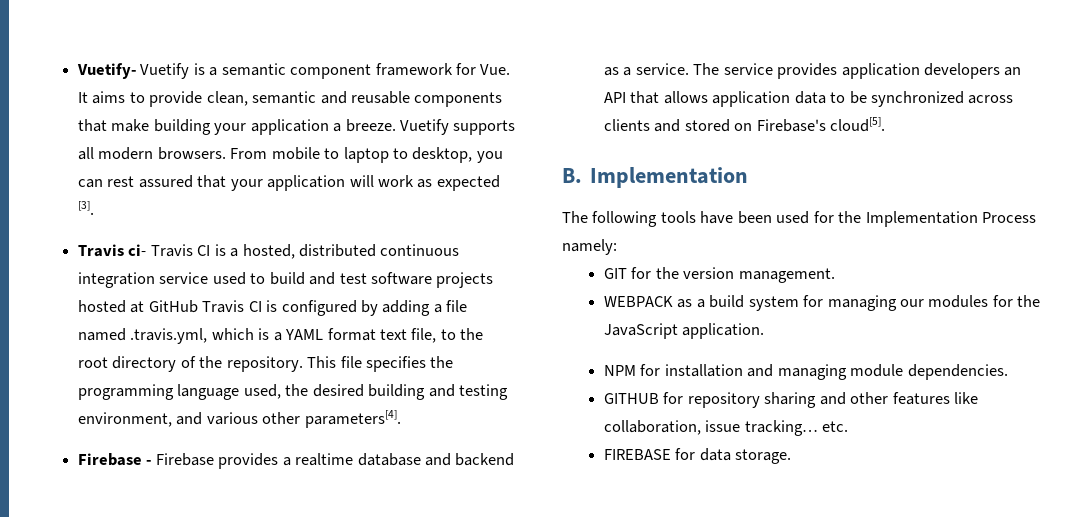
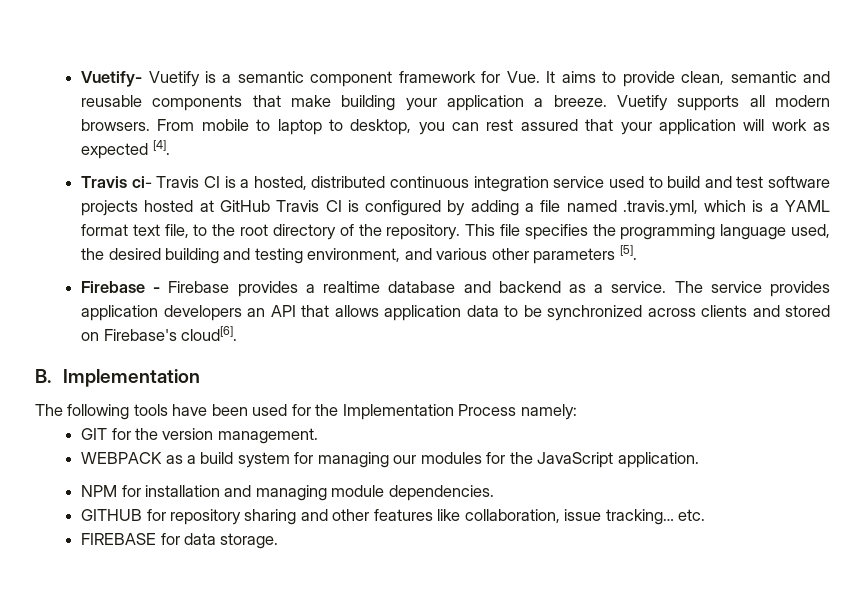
- From mobile to laptop to desktop, you can rest assured that your application will work as expected [3].
+ From mobile to laptop to desktop, you can rest assured that your application will work as expected [4].
- This file specifies the programming language used, the desired building and testing environment, and various other parameters[4].
+ This file specifies the programming language used, the desired building and testing environment, and various other parameters [5].
- The service provides application developers an API that allows application data to be synchronized across clients and stored on Firebase's cloud[5].
+ The service provides application developers an API that allows application data to be synchronized across clients and stored on Firebase's cloud[6].

